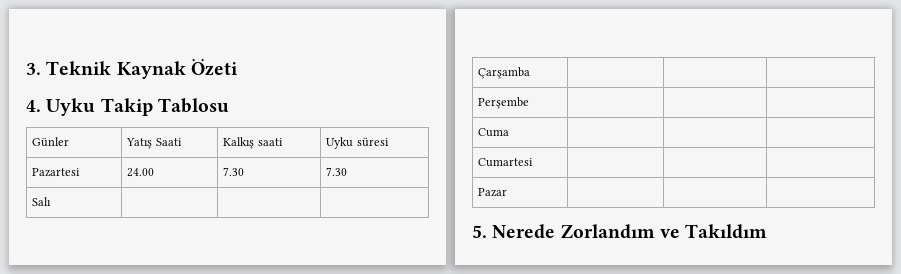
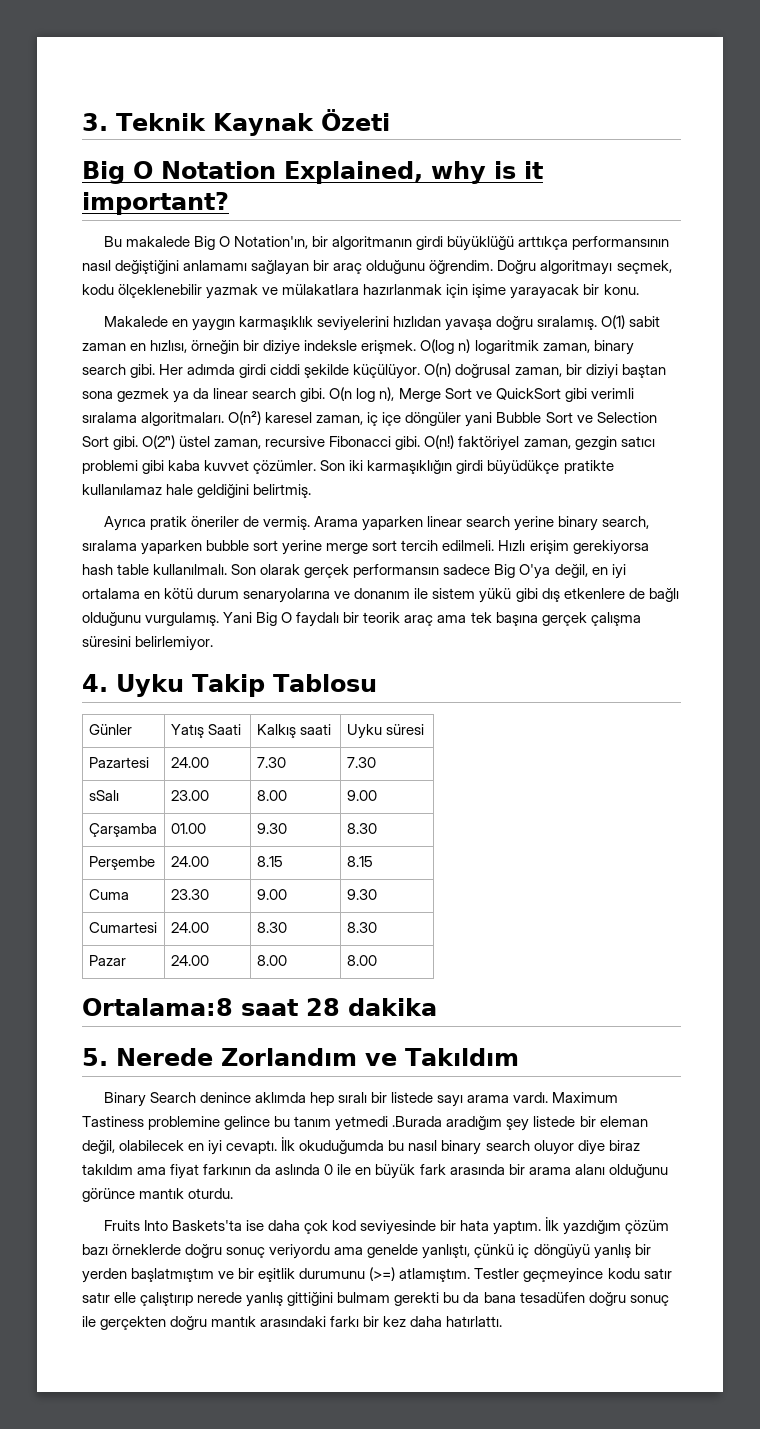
+ Big O Notation Explained, why is it important?
+ Bu makalede Big O Notation'ın, bir algoritmanın girdi büyüklüğü arttıkça performansının nasıl değiştiğini anlamamı sağlayan bir araç olduğunu öğrendim. Doğru algoritmayı seçmek, kodu ölçeklenebilir yazmak ve mülakatlara hazırlanmak için işime yarayacak bir konu.
+ Makalede en yaygın karmaşıklık seviyelerini hızlıdan yavaşa doğru sıralamış. O(1) sabit zaman en hızlısı, örneğin bir diziye indeksle erişmek. O(log n) logaritmik zaman, binary search gibi. Her adımda girdi ciddi şekilde küçülüyor. O(n) doğrusal zaman, bir diziyi baştan sona gezmek ya da linear search gibi. O(n log n), Merge Sort ve QuickSort gibi verimli sıralama algoritmaları. O(n²) karesel zaman, iç içe döngüler yani Bubble Sort ve Selection Sort gibi. O(2ⁿ) üstel zaman, recursive Fibonacci gibi. O(n!) faktöriyel zaman, gezgin satıcı problemi gibi kaba kuvvet çözümler. Son iki karmaşıklığın girdi büyüdükçe pratikte kullanılamaz hale geldiğini belirtmiş.
+ Ayrıca pratik öneriler de vermiş. Arama yaparken linear search yerine binary search, sıralama yaparken bubble sort yerine merge sort tercih edilmeli. Hızlı erişim gerekiyorsa hash table kullanılmalı. Son olarak gerçek performansın sadece Big O'ya değil, en iyi ortalama en kötü durum senaryolarına ve donanım ile sistem yükü gibi dış etkenlere de bağlı olduğunu vurgulamış. Yani Big O faydalı bir teorik araç ama tek başına gerçek çalışma süresini belirlemiyor.
- Salı | | |
- Çarşamba | | |
- Perşembe | | |
- Cuma | | |
- Cumartesi | | |
- Pazar | | |
+ sSalı | 23.00 | 8.00 | 9.00
+ Çarşamba | 01.00 | 9.30 | 8.30
+ Perşembe | 24.00 | 8.15 | 8.15
+ Cuma | 23.30 | 9.00 | 9.30
+ Cumartesi | 24.00 | 8.30 | 8.30
+ Pazar | 24.00 | 8.00 | 8.00
+ Ortalama:8 saat 28 dakika
+ Binary Search denince aklımda hep sıralı bir listede sayı arama vardı. Maximum Tastiness problemine gelince bu tanım yetmedi .Burada aradığım şey listede bir eleman değil, olabilecek en iyi cevaptı. İlk okuduğumda bu nasıl binary search oluyor diye biraz takıldım ama fiyat farkının da aslında 0 ile en büyük fark arasında bir arama alanı olduğunu görünce mantık oturdu.
+ Fruits Into Baskets'ta ise daha çok kod seviyesinde bir hata yaptım. İlk yazdığım çözüm bazı örneklerde doğru sonuç veriyordu ama genelde yanlıştı, çünkü iç döngüyü yanlış bir yerden başlatmıştım ve bir eşitlik durumunu (>=) atlamıştım. Testler geçmeyince kodu satır satır elle çalıştırıp nerede yanlış gittiğini bulmam gerekti bu da bana tesadüfen doğru sonuç ile gerçekten doğru mantık arasındaki farkı bir kez daha hatırlattı.

